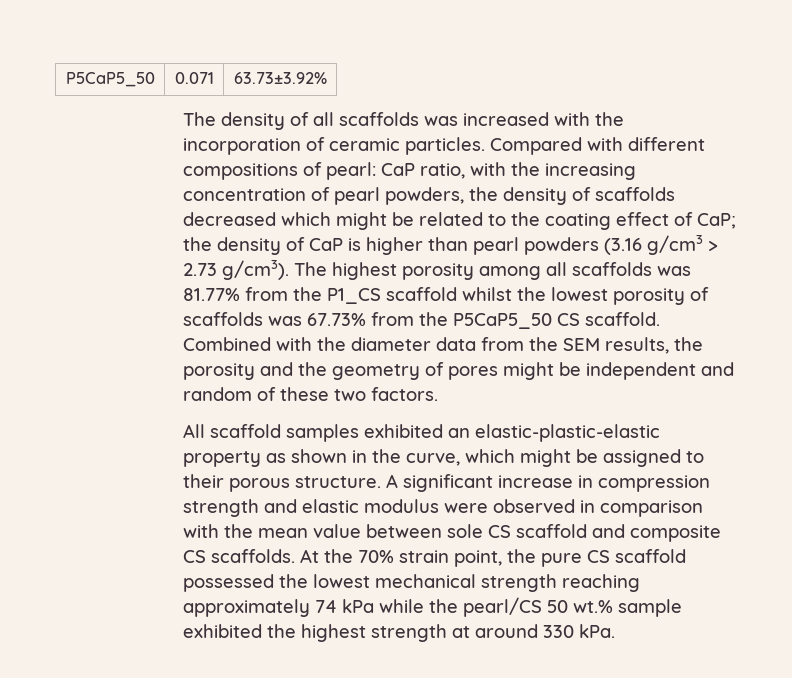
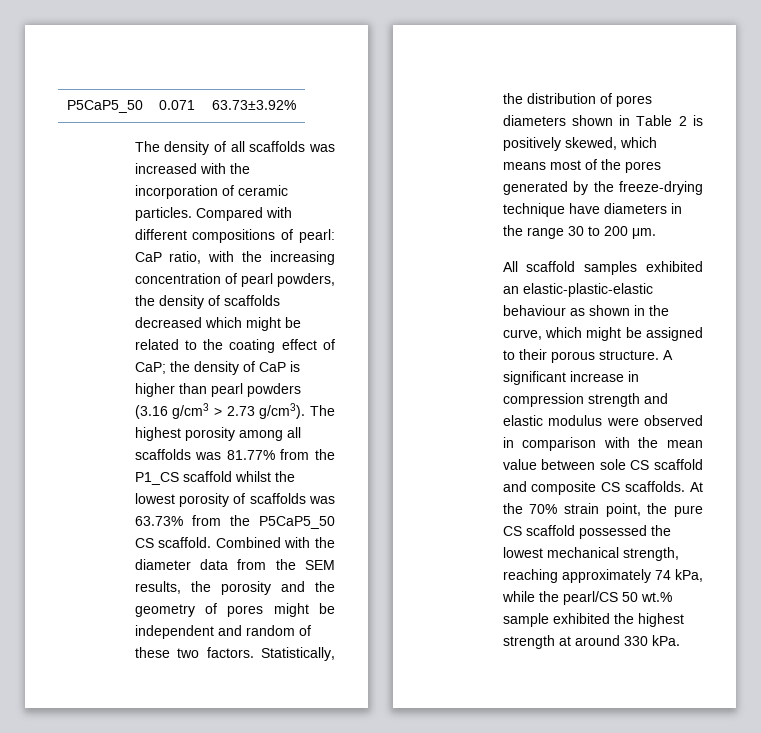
- The highest porosity among all scaffolds was 81.77% from the P1_CS scaffold whilst the lowest porosity of scaffolds was 67.73% from the P5CaP5_50 CS scaffold.
+ The highest porosity among all scaffolds was 81.77% from the P1_CS scaffold whilst the lowest porosity of scaffolds was 63.73% from the P5CaP5_50 CS scaffold.
+ Statistically, the distribution of pores diameters shown in Table 2 is positively skewed, which means most of the pores generated by the freeze-drying technique have diameters in the range 30 to 200 μm.
- All scaffold samples exhibited an elastic-plastic-elastic property as shown in the curve, which might be assigned to their porous structure.
+ All scaffold samples exhibited an elastic-plastic-elastic behaviour as shown in the curve, which might be assigned to their porous structure.
- At the 70% strain point, the pure CS scaffold possessed the lowest mechanical strength reaching approximately 74 kPa while the pearl/CS 50 wt.% sample exhibited the highest strength at around 330 kPa.
+ At the 70% strain point, the pure CS scaffold possessed the lowest mechanical strength, reaching approximately 74 kPa, while the pearl/CS 50 wt.% sample exhibited the highest strength at around 330 kPa.

